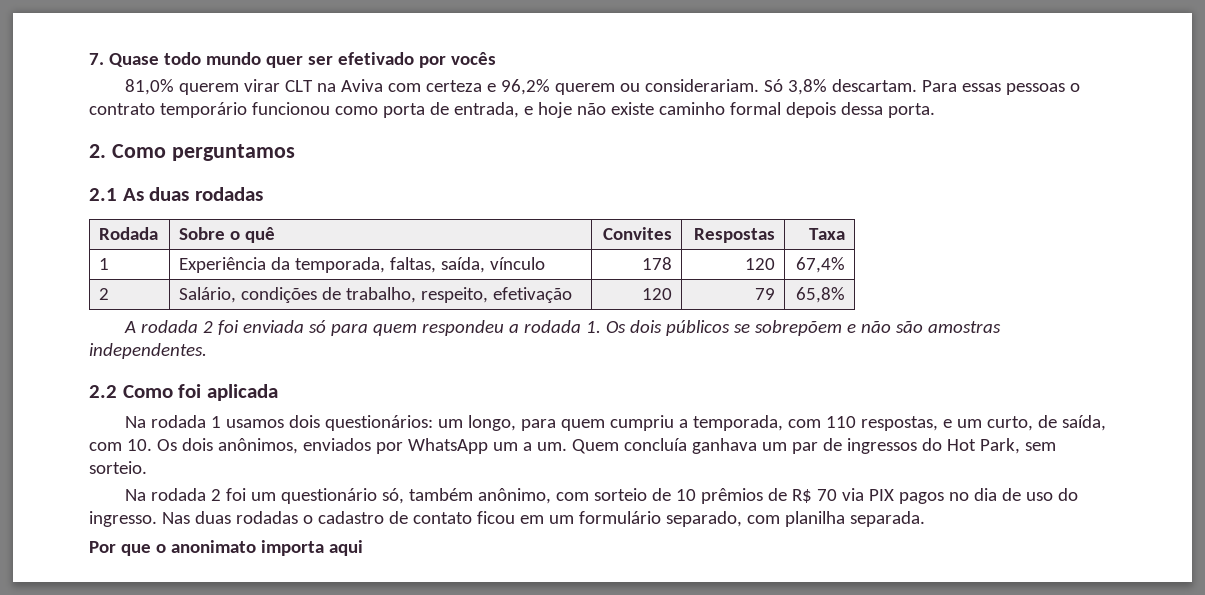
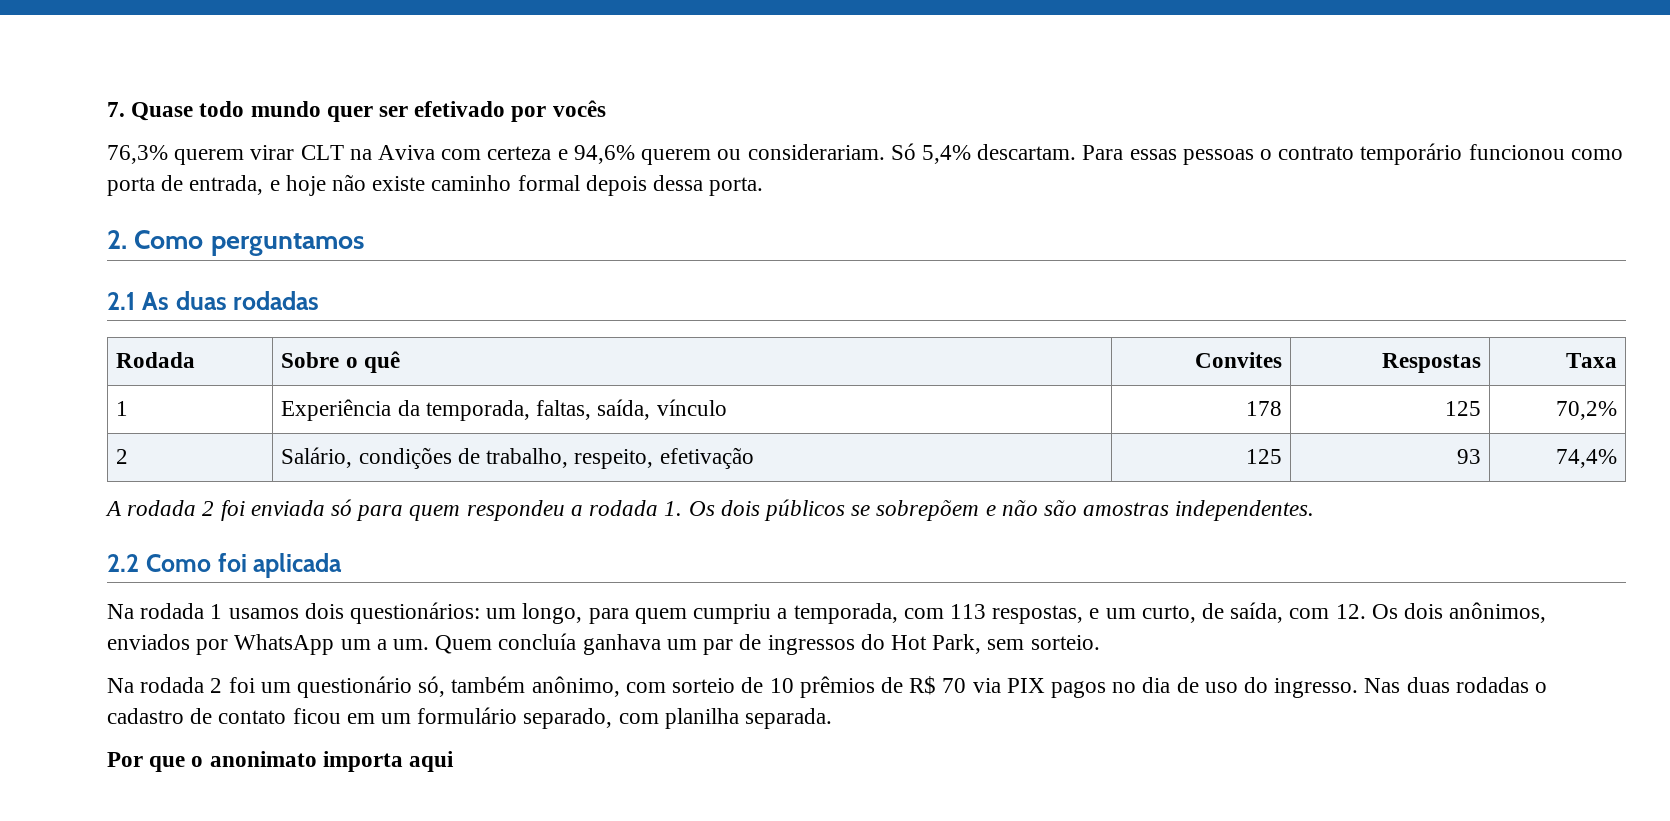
- 81,0% querem virar CLT na Aviva com certeza e 96,2% querem ou considerariam.
+ 76,3% querem virar CLT na Aviva com certeza e 94,6% querem ou considerariam.
- Só 3,8% descartam.
+ Só 5,4% descartam.
- 1 | Experiência da temporada, faltas, saída, vínculo | 178 | 120 | 67,4%
+ 1 | Experiência da temporada, faltas, saída, vínculo | 178 | 125 | 70,2%
- 2 | Salário, condições de trabalho, respeito, efetivação | 120 | 79 | 65,8%
+ 2 | Salário, condições de trabalho, respeito, efetivação | 125 | 93 | 74,4%
- Na rodada 1 usamos dois questionários: um longo, para quem cumpriu a temporada, com 110 respostas, e um curto, de saída, com 10. Os dois anônimos, enviados por WhatsApp um a um.
+ Na rodada 1 usamos dois questionários: um longo, para quem cumpriu a temporada, com 113 respostas, e um curto, de saída, com 12. Os dois anônimos, enviados por WhatsApp um a um.

